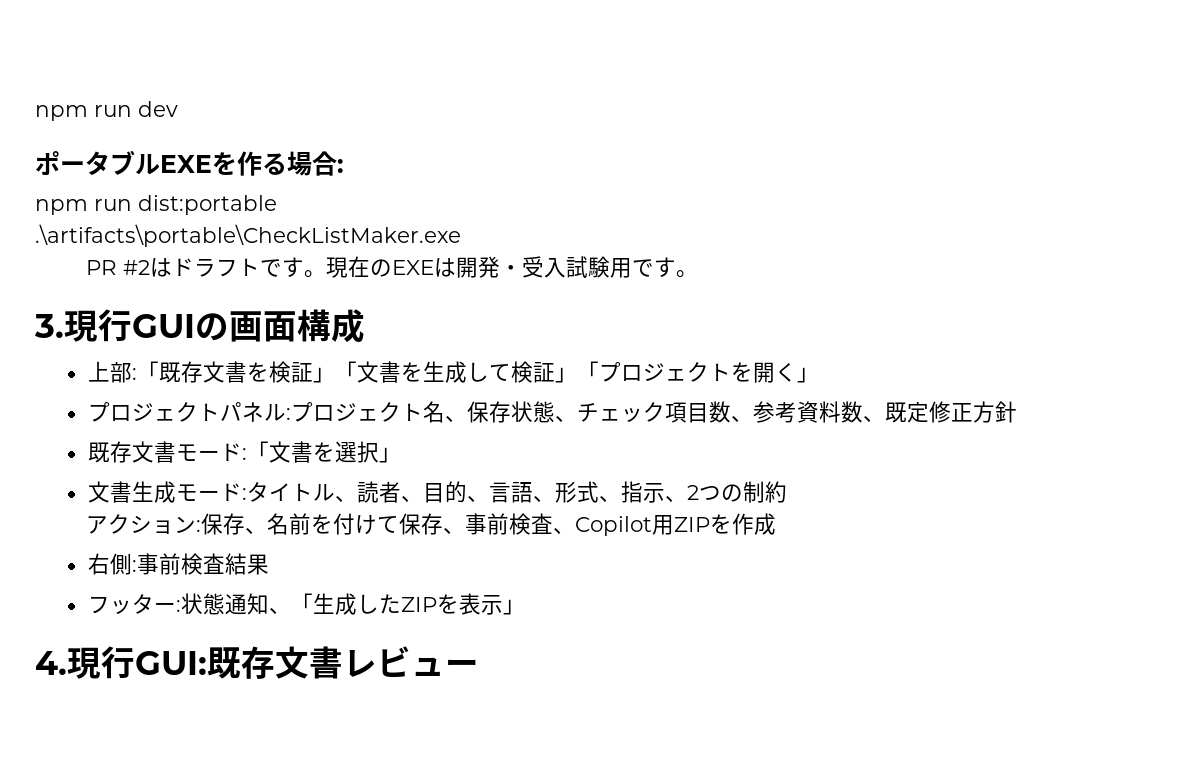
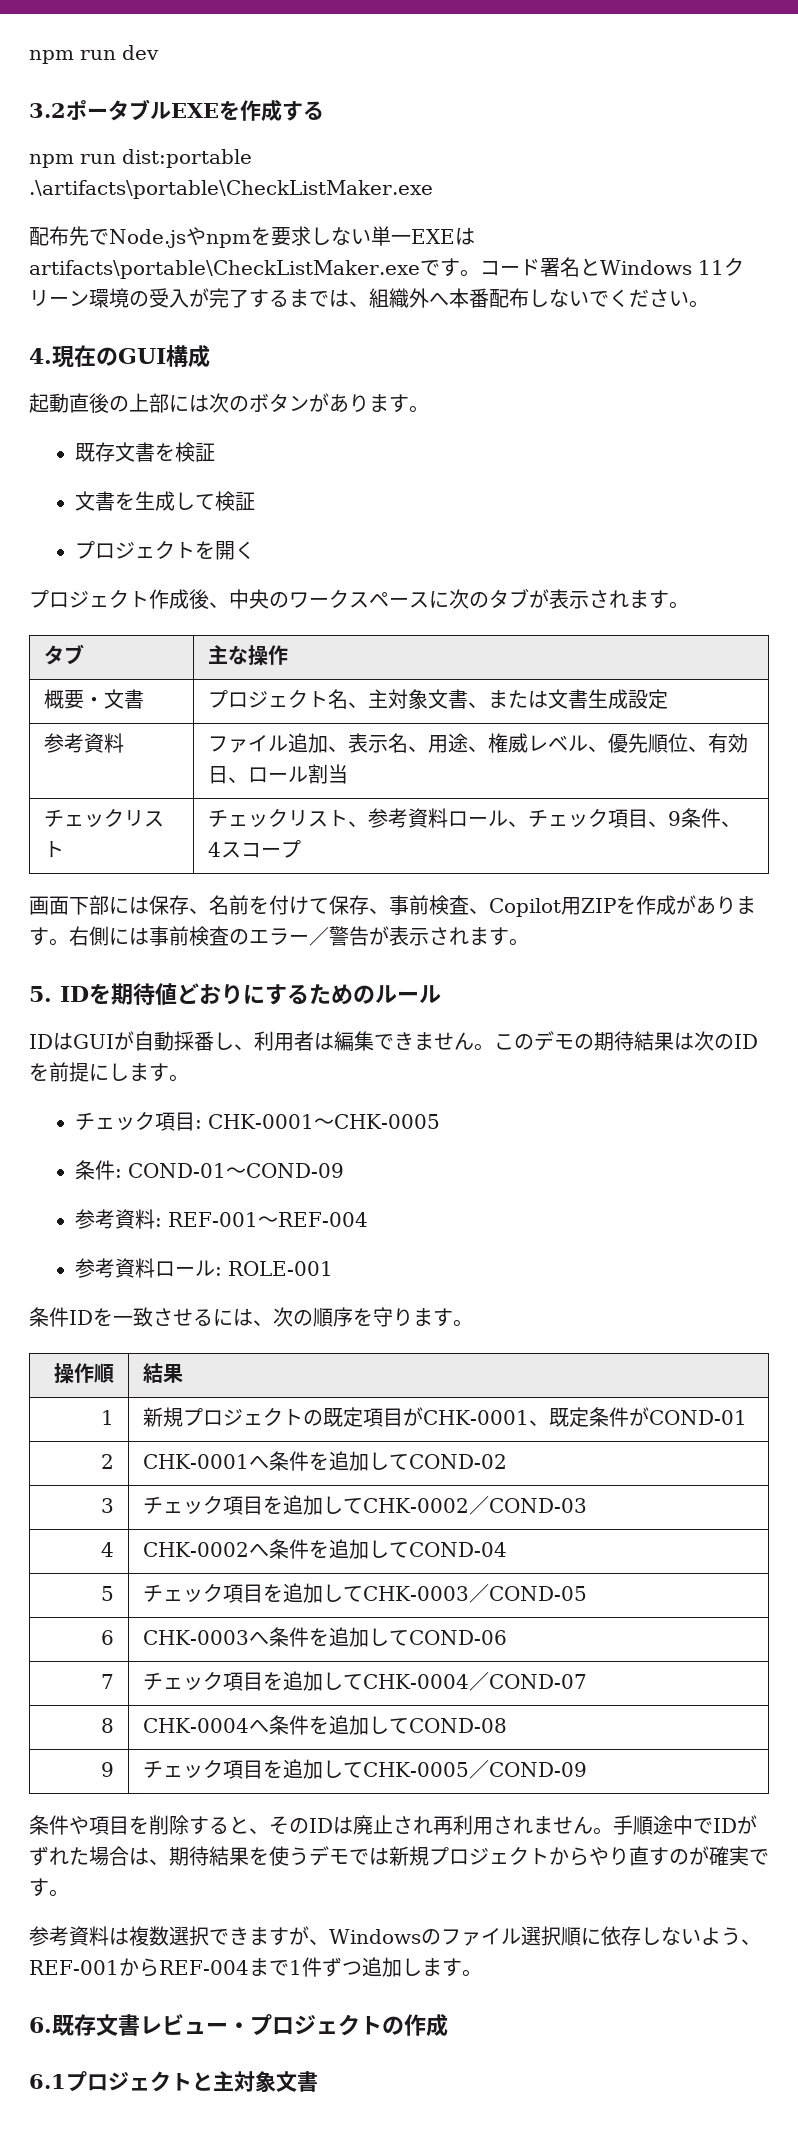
- ポータブルEXEを作る場合:
+ 3.2ポータブルEXEを作成する
- PR #2はドラフトです。現在のEXEは開発・受入試験用です。
- 3.現行GUIの画面構成
- 上部:「既存文書を検証」「文書を生成して検証」「プロジェクトを開く」
- プロジェクトパネル:プロジェクト名、保存状態、チェック項目数、参考資料数、既定修正方針
- 既存文書モード:「文書を選択」
- 文書生成モード:タイトル、読者、目的、言語、形式、指示、2つの制約
- アクション:保存、名前を付けて保存、事前検査、Copilot用ZIPを作成
- 右側:事前検査結果
- フッター:状態通知、「生成したZIPを表示」
- 4.現行GUI:既存文書レビュー
+ 配布先でNode.jsやnpmを要求しない単一EXEはartifacts\portable\CheckListMaker.exeです。コード署名とWindows 11クリーン環境の受入が完了するまでは、組織外へ本番配布しないでください。
+ 4.現在のGUI構成
+ 起動直後の上部には次のボタンがあります。
+ 既存文書を検証
+ 文書を生成して検証
+ プロジェクトを開く
+ プロジェクト作成後、中央のワークスペースに次のタブが表示されます。
+ タブ | 主な操作
+ 概要・文書 | プロジェクト名、主対象文書、または文書生成設定
+ 参考資料 | ファイル追加、表示名、用途、権威レベル、優先順位、有効日、ロール割当
+ チェックリスト | チェックリスト、参考資料ロール、チェック項目、9条件、4スコープ
+ 画面下部には保存、名前を付けて保存、事前検査、Copilot用ZIPを作成があります。右側には事前検査のエラー／警告が表示されます。
+ 5. IDを期待値どおりにするためのルール
+ IDはGUIが自動採番し、利用者は編集できません。このデモの期待結果は次のIDを前提にします。
+ チェック項目: CHK-0001～CHK-0005
+ 条件: COND-01～COND-09
+ 参考資料: REF-001～REF-004
+ 参考資料ロール: ROLE-001
+ 条件IDを一致させるには、次の順序を守ります。
+ 操作順 | 結果
+ 1 | 新規プロジェクトの既定項目がCHK-0001、既定条件がCOND-01
+ 2 | CHK-0001へ条件を追加してCOND-02
+ 3 | チェック項目を追加してCHK-0002／COND-03
+ 4 | CHK-0002へ条件を追加してCOND-04
+ 5 | チェック項目を追加してCHK-0003／COND-05
+ 6 | CHK-0003へ条件を追加してCOND-06
+ 7 | チェック項目を追加してCHK-0004／COND-07
+ 8 | CHK-0004へ条件を追加してCOND-08
+ 9 | チェック項目を追加してCHK-0005／COND-09
+ 条件や項目を削除すると、そのIDは廃止され再利用されません。手順途中でIDがずれた場合は、期待結果を使うデモでは新規プロジェクトからやり直すのが確実です。
+ 参考資料は複数選択できますが、Windowsのファイル選択順に依存しないよう、REF-001からREF-004まで1件ずつ追加します。
+ 6.既存文書レビュー・プロジェクトの作成
+ 6.1プロジェクトと主対象文書

